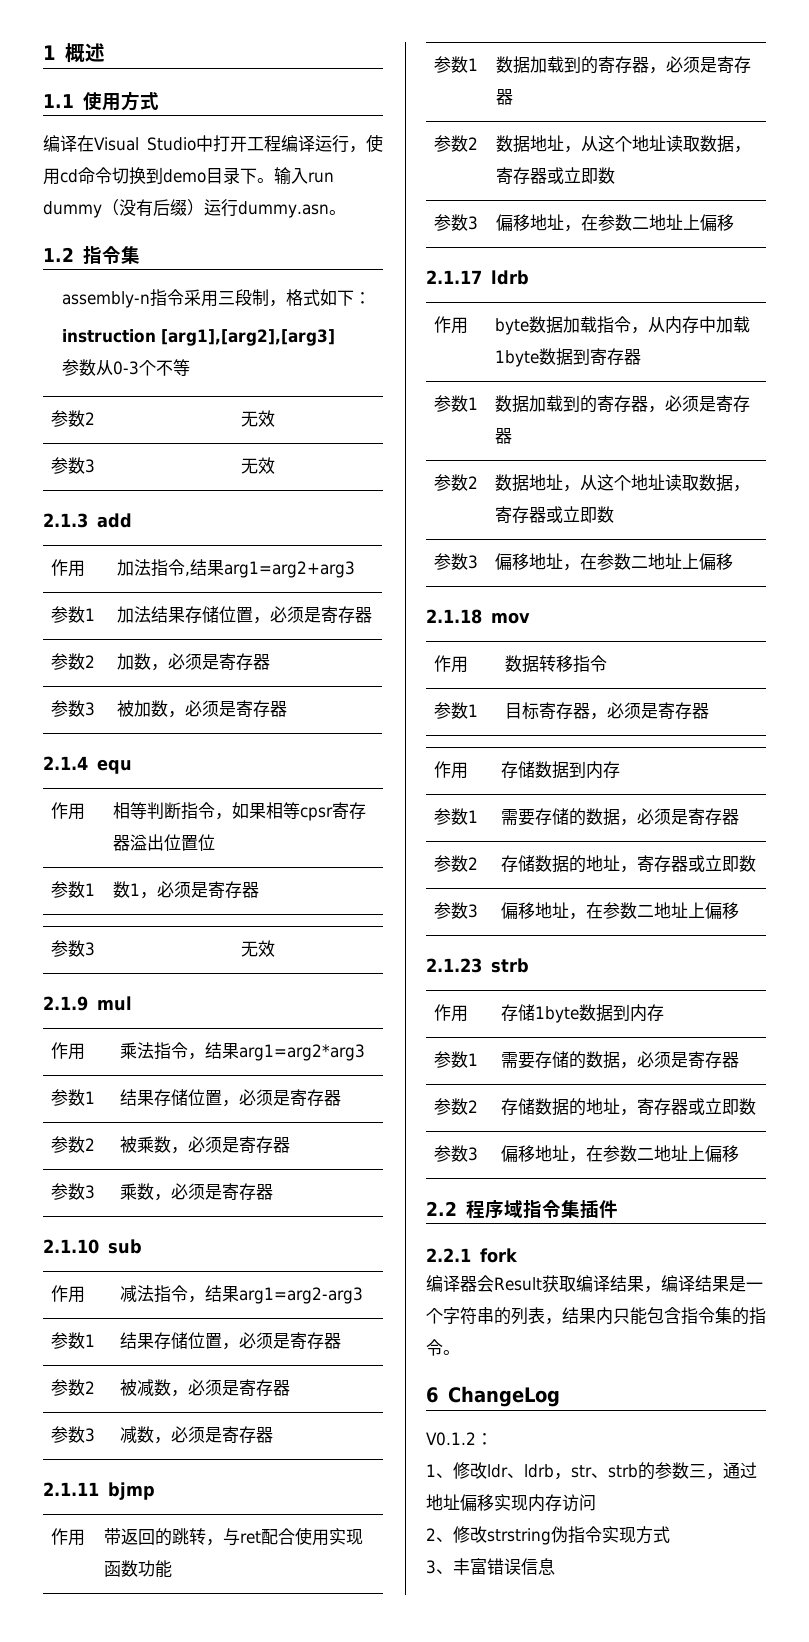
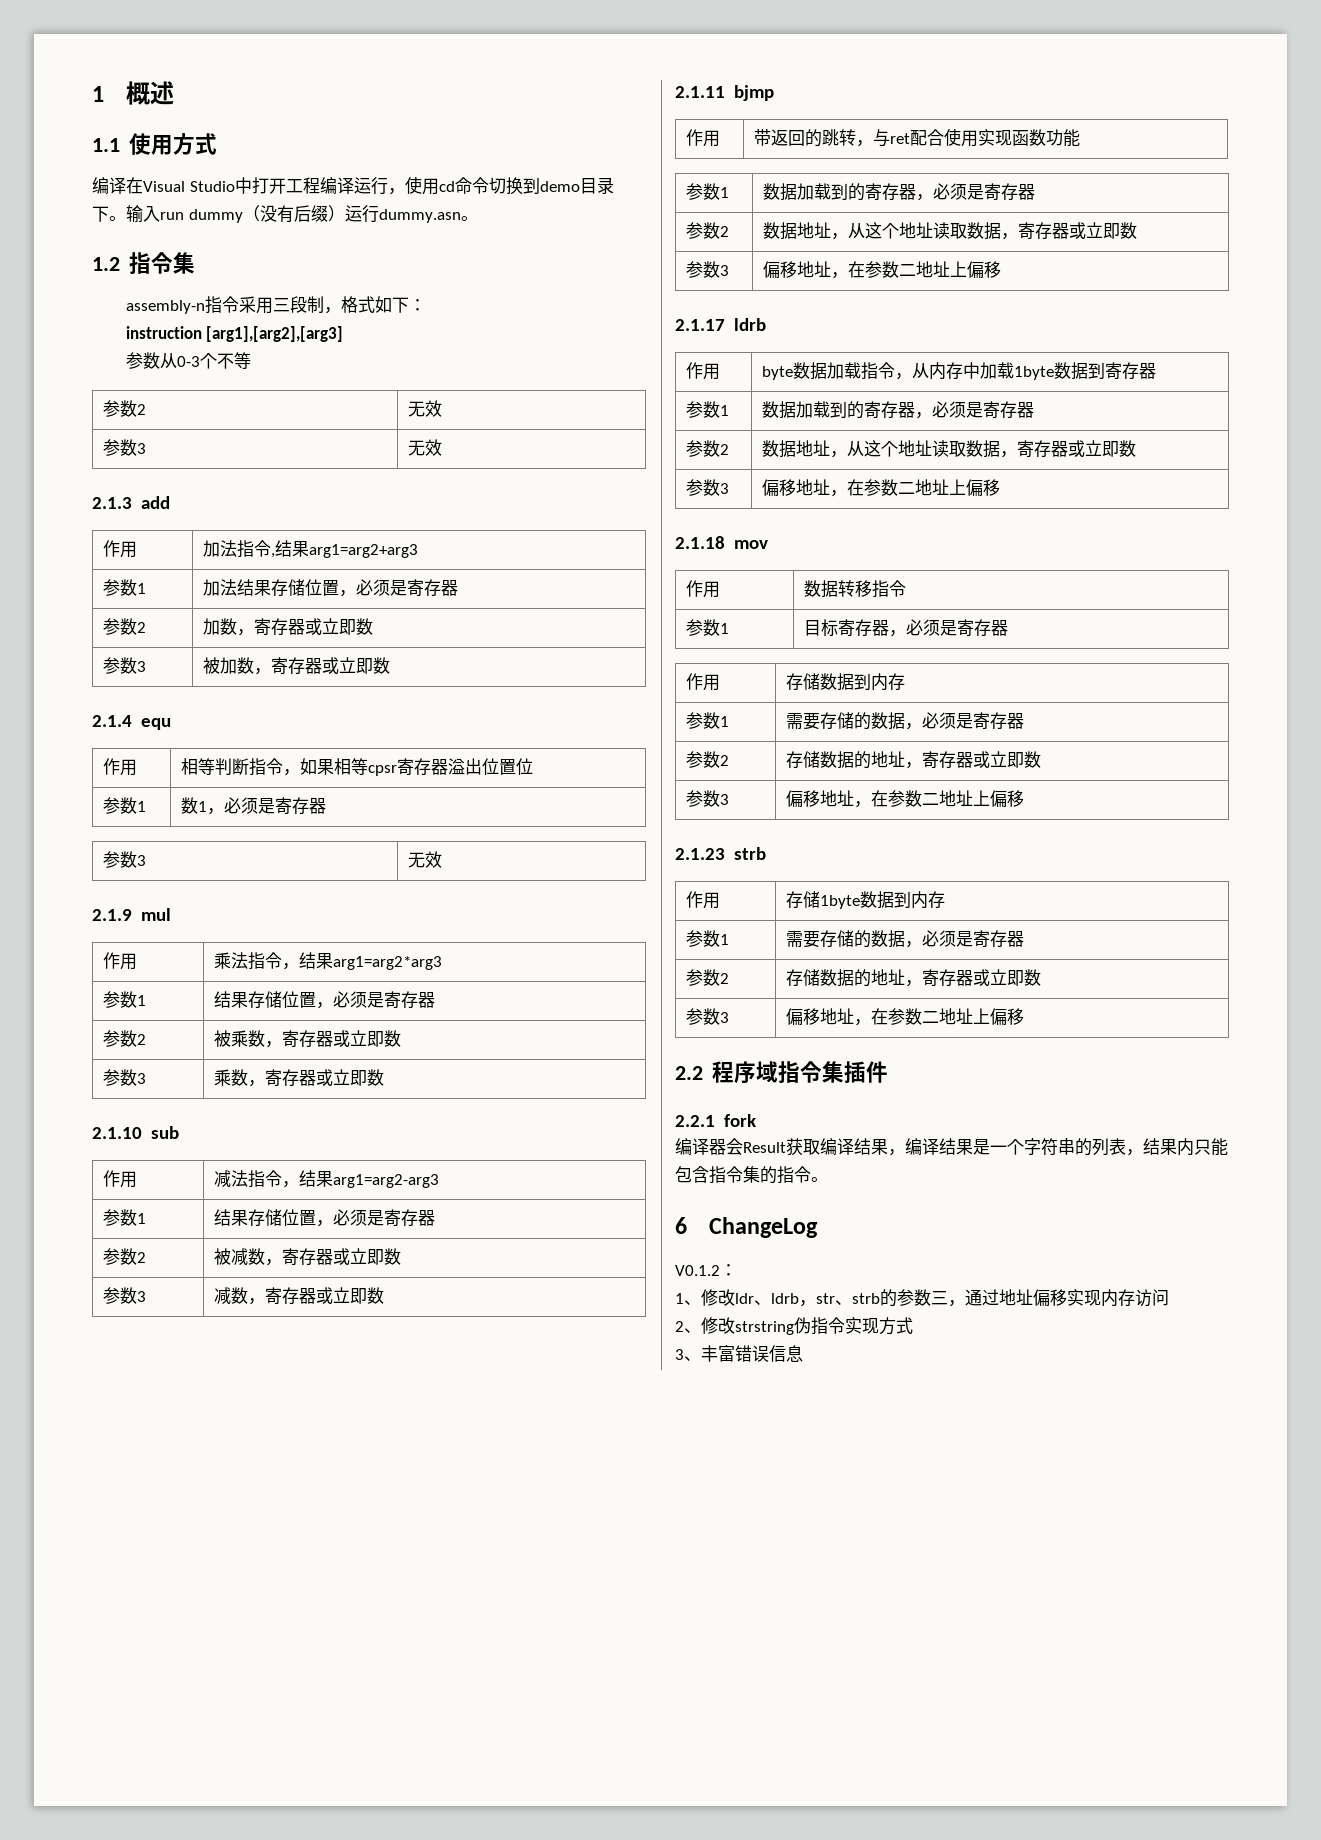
- 参数2 | 加数，必须是寄存器
+ 参数2 | 加数，寄存器或立即数
- 参数3 | 被加数，必须是寄存器
+ 参数3 | 被加数，寄存器或立即数
- 参数2 | 被乘数，必须是寄存器
+ 参数2 | 被乘数，寄存器或立即数
- 参数3 | 乘数，必须是寄存器
+ 参数3 | 乘数，寄存器或立即数
- 参数2 | 被减数，必须是寄存器
+ 参数2 | 被减数，寄存器或立即数
- 参数3 | 减数，必须是寄存器
+ 参数3 | 减数，寄存器或立即数

